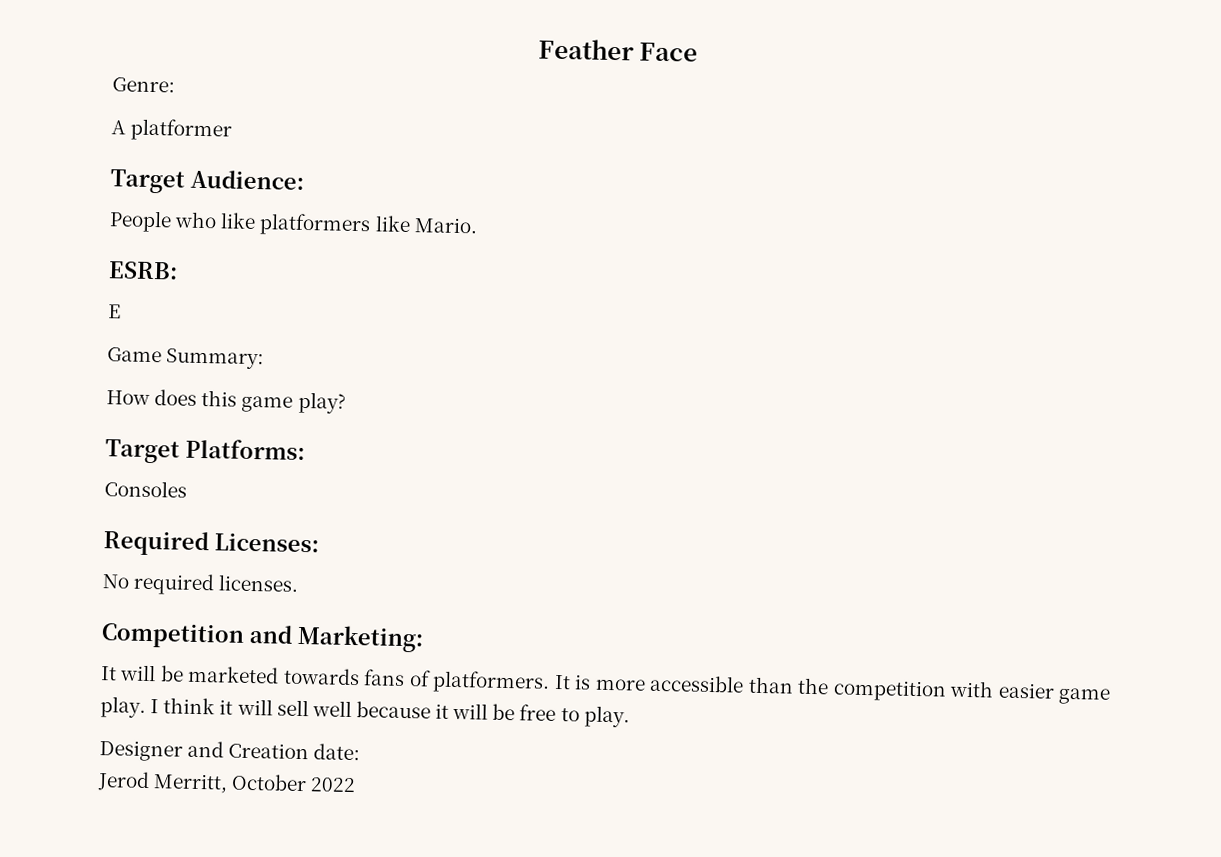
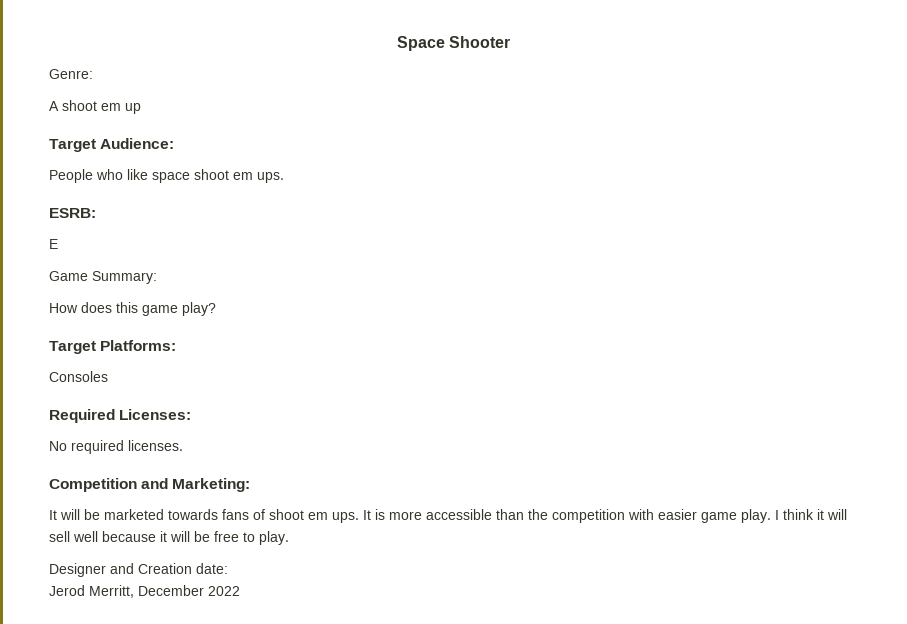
- Feather Face
+ Space Shooter
- A platformer
+ A shoot em up
- People who like platformers like Mario.
+ People who like space shoot em ups.
- It will be marketed towards fans of platformers.
+ It will be marketed towards fans of shoot em ups.
- Jerod Merritt, October 2022
+ Jerod Merritt, December 2022

